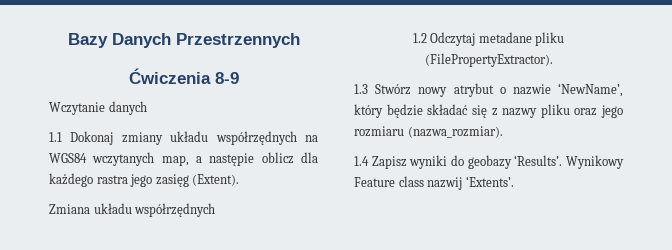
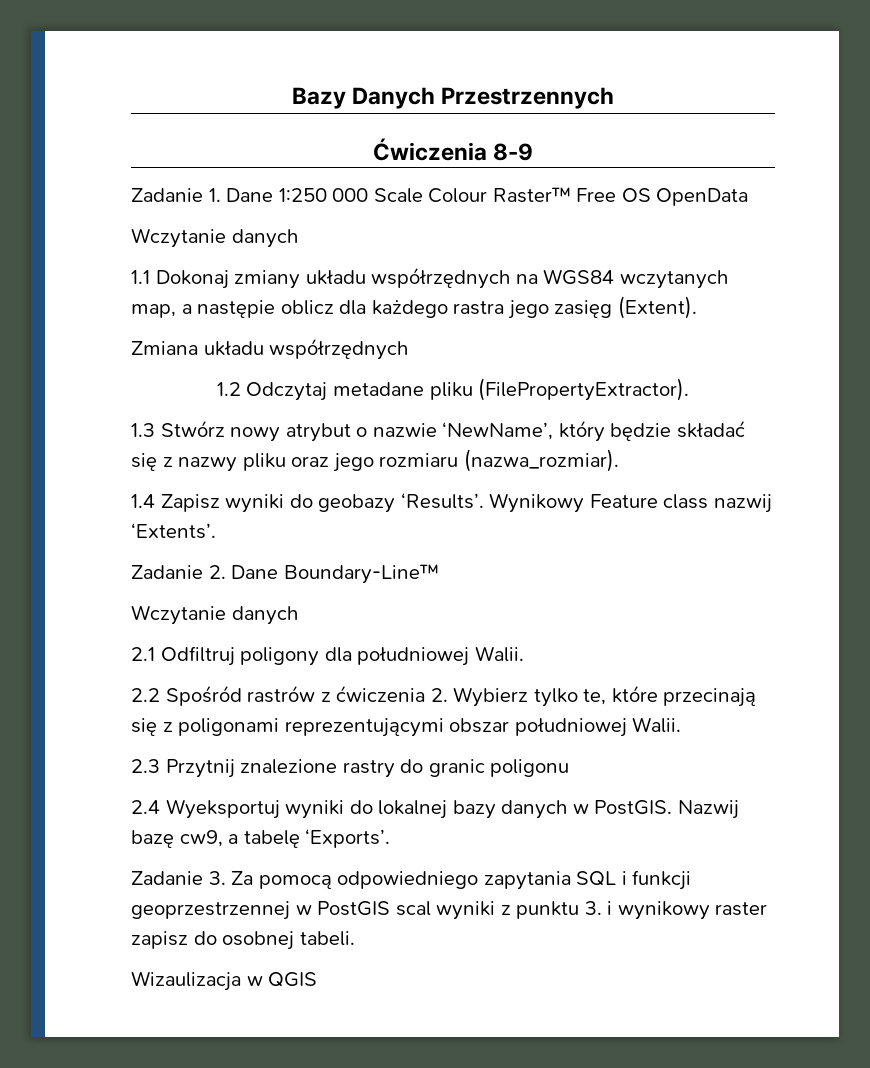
+ Zadanie 1. Dane 1:250 000 Scale Colour Raster™ Free OS OpenData
+ Zadanie 2. Dane Boundary-Line™
+ Wczytanie danych
+ 2.1 Odfiltruj poligony dla południowej Walii.
+ 2.2 Spośród rastrów z ćwiczenia 2. Wybierz tylko te, które przecinają się z poligonami reprezentującymi obszar południowej Walii.
+ 2.3 Przytnij znalezione rastry do granic poligonu
+ 2.4 Wyeksportuj wyniki do lokalnej bazy danych w PostGIS. Nazwij bazę cw9, a tabelę ‘Exports’.
+ Zadanie 3. Za pomocą odpowiedniego zapytania SQL i funkcji geoprzestrzennej w PostGIS scal wyniki z punktu 3. i wynikowy raster zapisz do osobnej tabeli.
+ Wizaulizacja w QGIS

